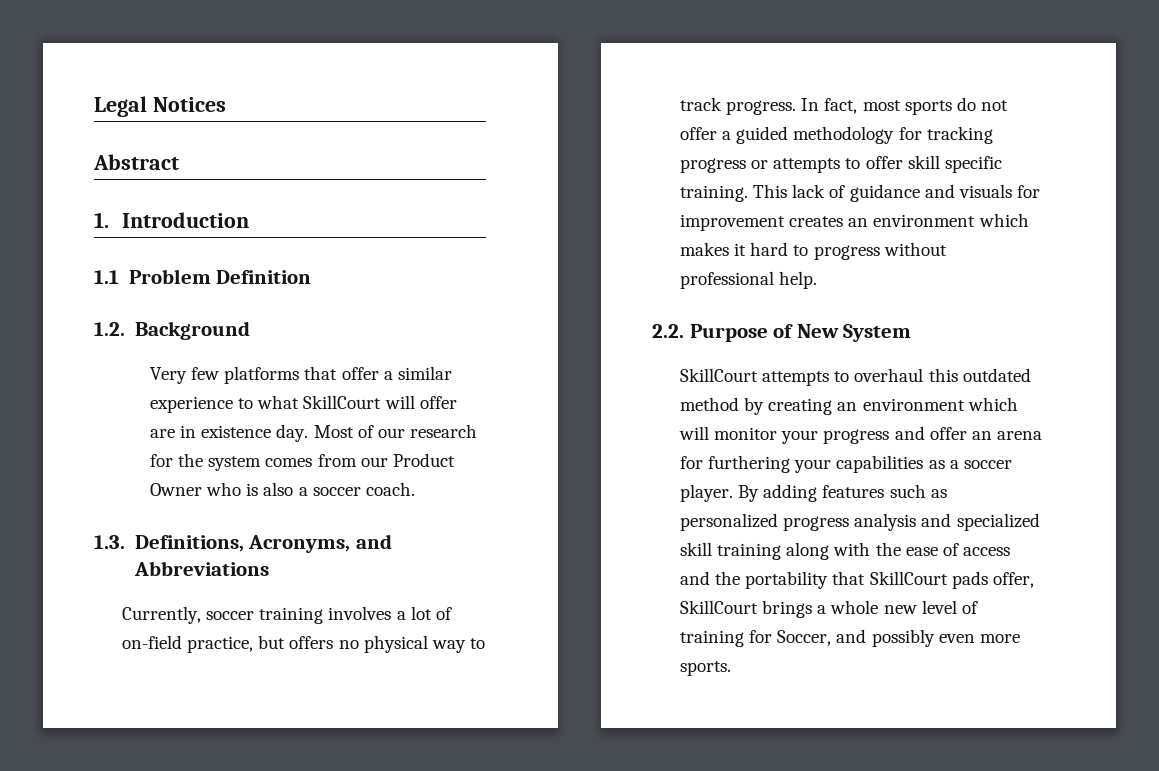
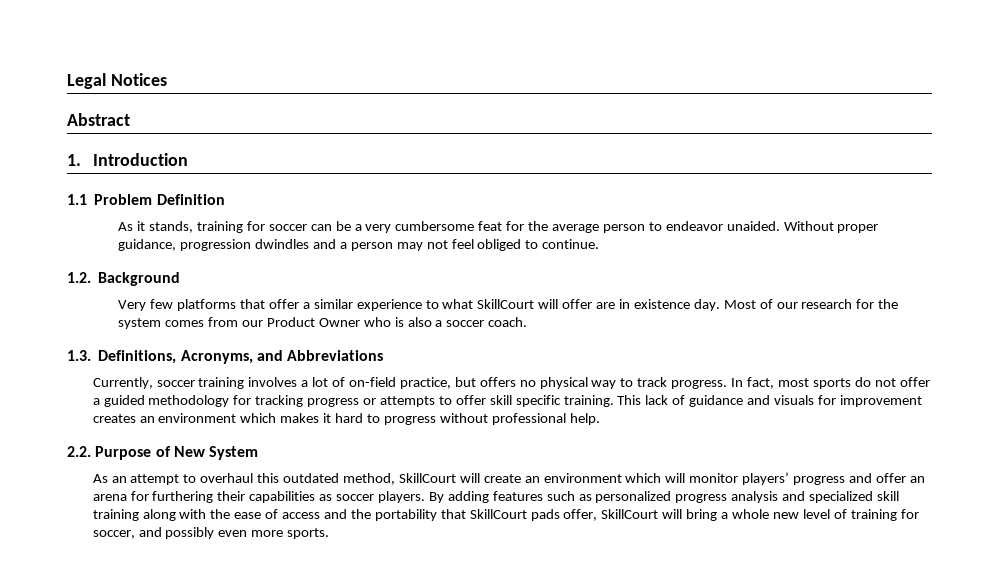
+ As it stands, training for soccer can be a very cumbersome feat for the average person to endeavor unaided. Without proper guidance, progression dwindles and a person may not feel obliged to continue.
- SkillCourt attempts to overhaul this outdated method by creating an environment which will monitor your progress and offer an arena for furthering your capabilities as a soccer player.
+ As an attempt to overhaul this outdated method, SkillCourt will create an environment which will monitor players’ progress and offer an arena for furthering their capabilities as soccer players.
- By adding features such as personalized progress analysis and specialized skill training along with the ease of access and the portability that SkillCourt pads offer, SkillCourt brings a whole new level of training for Soccer, and possibly even more sports.
+ By adding features such as personalized progress analysis and specialized skill training along with the ease of access and the portability that SkillCourt pads offer, SkillCourt will bring a whole new level of training for soccer, and possibly even more sports.

